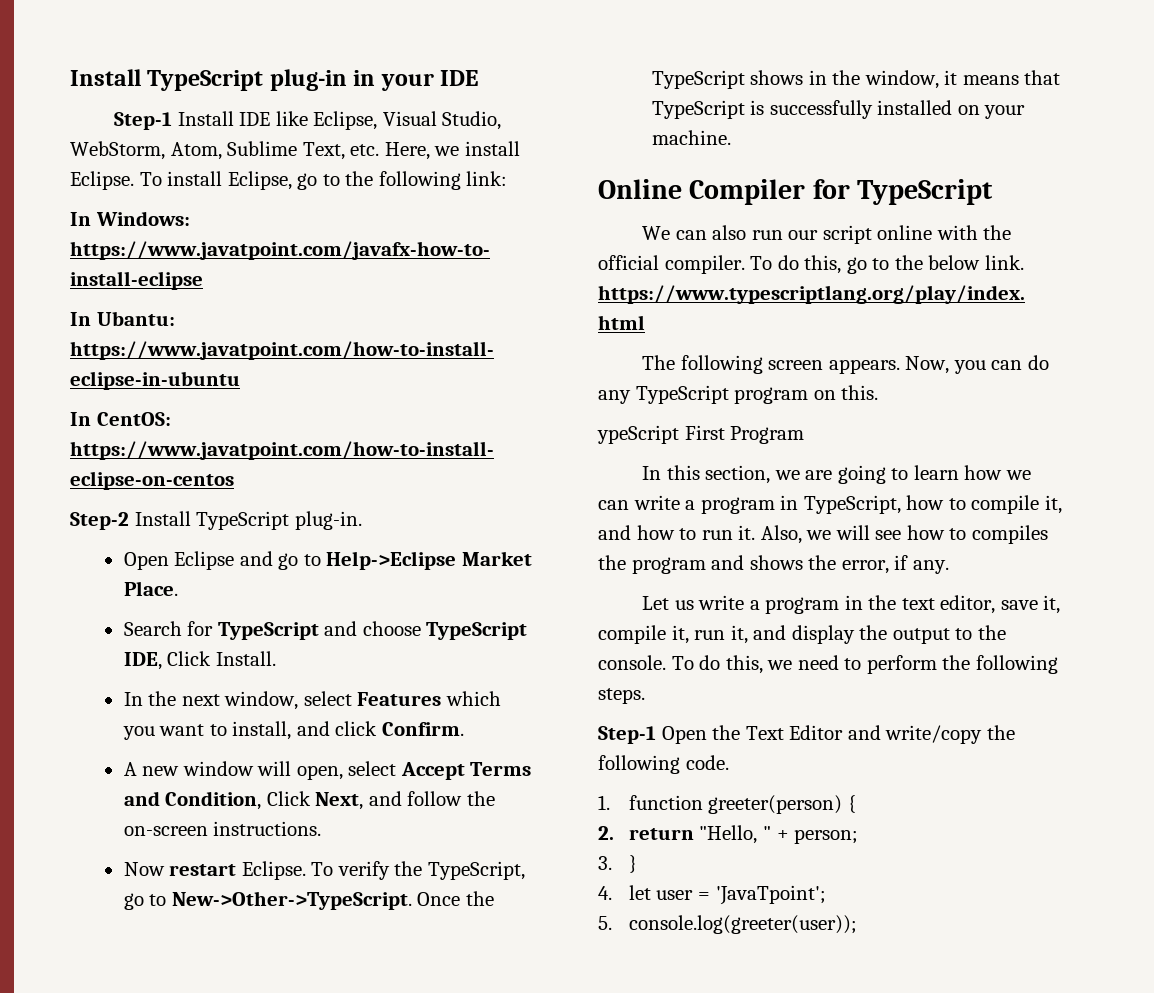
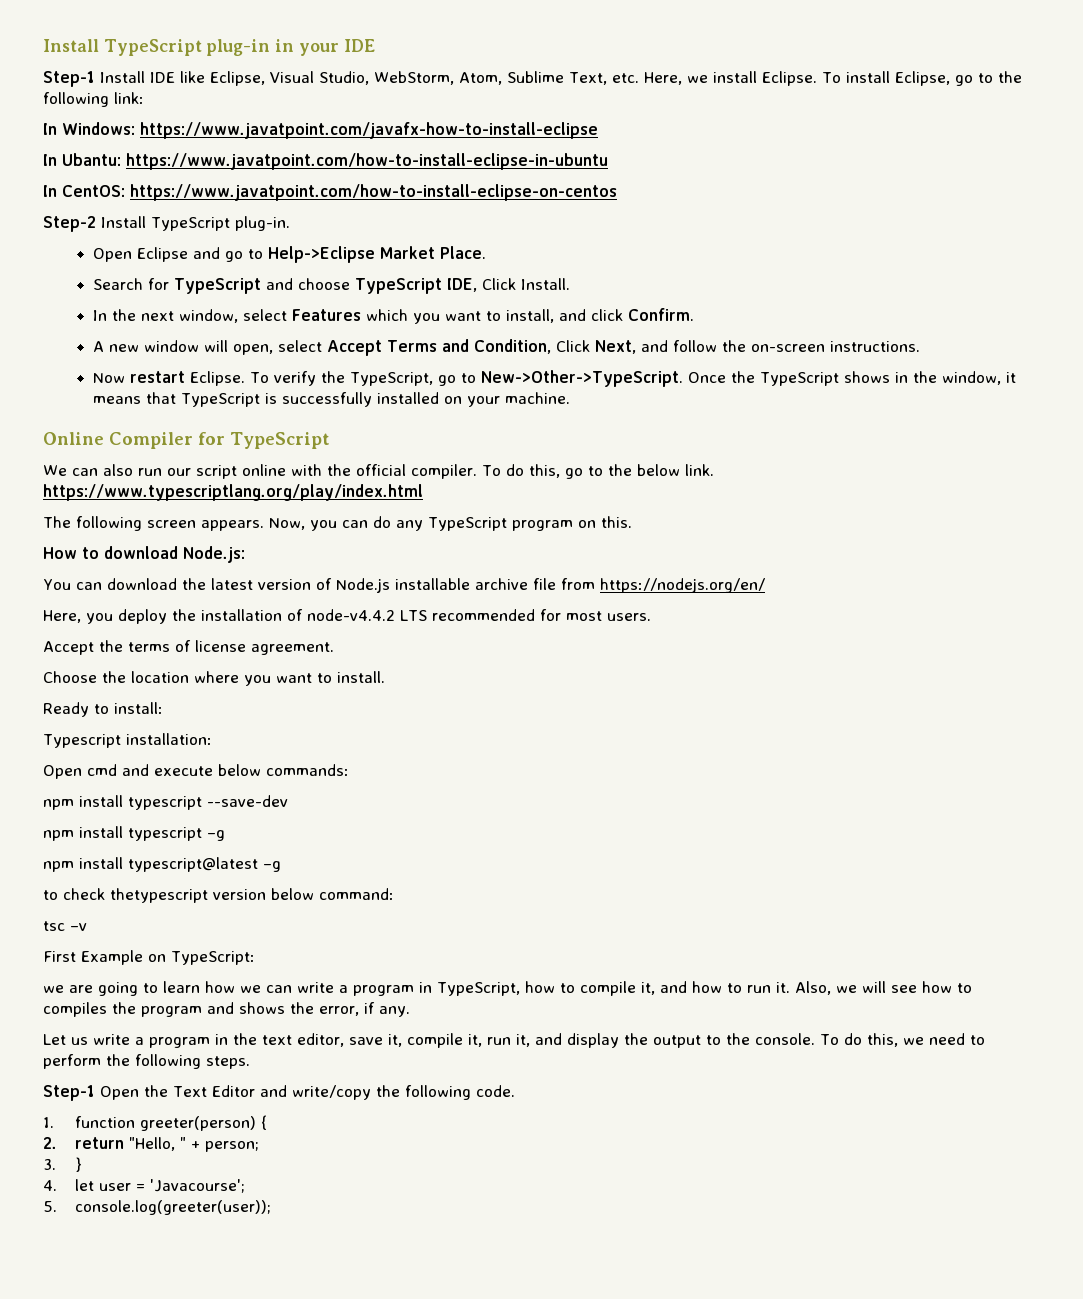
- ypeScript First Program
- In this section, we are going to learn how we can write a program in TypeScript, how to compile it, and how to run it.
+ How to download Node.js:
+ You can download the latest version of Node.js installable archive file from https://nodejs.org/en/
+ Here, you deploy the installation of node-v4.4.2 LTS recommended for most users.
+ Accept the terms of license agreement.
+ Choose the location where you want to install.
+ Ready to install:
+ Typescript installation:
+ Open cmd and execute below commands:
+ npm install typescript --save-dev
+ npm install typescript –g
+ npm install typescript@latest –g
+ to check thetypescript version below command:
+ tsc –v
+ First Example on TypeScript:
+ we are going to learn how we can write a program in TypeScript, how to compile it, and how to run it.
- 4. let user = 'JavaTpoint';
+ 4. let user = 'Javacourse';

